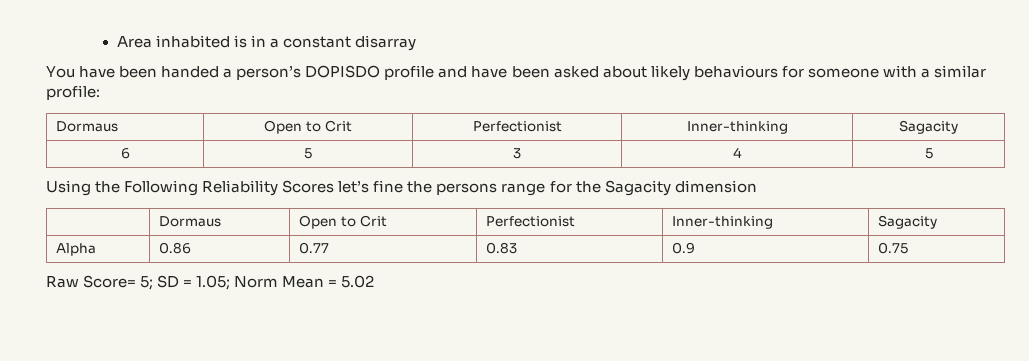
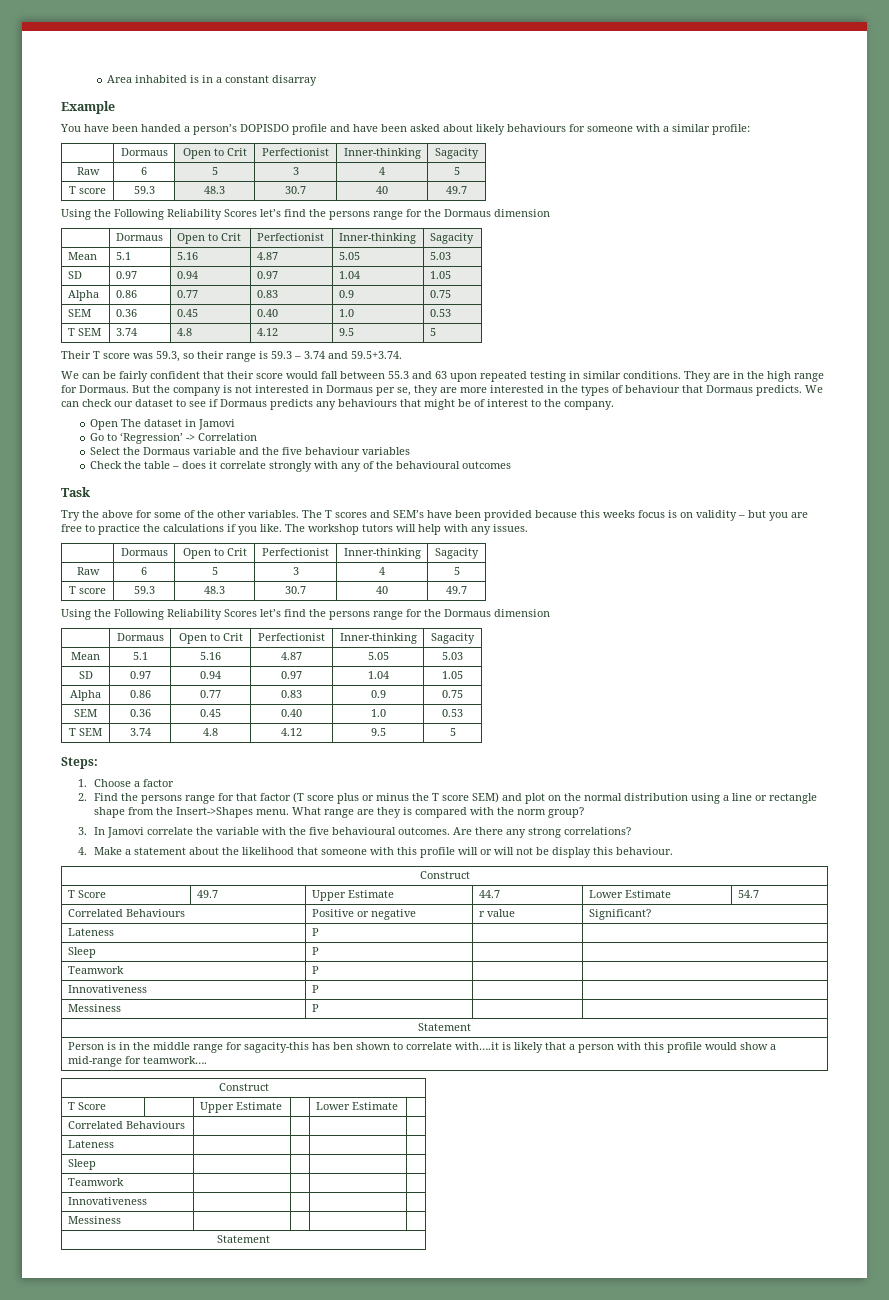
+ Example
  You have been handed a person’s DOPISDO profile and have been asked about likely behaviours for someone with a similar profile:
- Dormaus | Open to Crit | Perfectionist | Inner-thinking | Sagacity
- 6 | 5 | 3 | 4 | 5
- Using the Following Reliability Scores let’s fine the persons range for the Sagacity dimension
  | Dormaus | Open to Crit | Perfectionist | Inner-thinking | Sagacity
+ Raw | 6 | 5 | 3 | 4 | 5
+ T score | 59.3 | 48.3 | 30.7 | 40 | 49.7
+ Using the Following Reliability Scores let’s find the persons range for the Dormaus dimension
+ | Dormaus | Open to Crit | Perfectionist | Inner-thinking | Sagacity
+ Mean | 5.1 | 5.16 | 4.87 | 5.05 | 5.03
+ SD | 0.97 | 0.94 | 0.97 | 1.04 | 1.05
  Alpha | 0.86 | 0.77 | 0.83 | 0.9 | 0.75
- Raw Score= 5; SD = 1.05; Norm Mean = 5.02
+ SEM | 0.36 | 0.45 | 0.40 | 1.0 | 0.53
+ T SEM | 3.74 | 4.8 | 4.12 | 9.5 | 5
+ Their T score was 59.3, so their range is 59.3 – 3.74 and 59.5+3.74.
+ We can be fairly confident that their score would fall between 55.3 and 63 upon repeated testing in similar conditions. They are in the high range for Dormaus. But the company is not interested in Dormaus per se, they are more interested in the types of behaviour that Dormaus predicts. We can check our dataset to see if Dormaus predicts any behaviours that might be of interest to the company.
+ Open The dataset in Jamovi
+ Go to ‘Regression’ -> Correlation
+ Select the Dormaus variable and the five behaviour variables
+ Check the table – does it correlate strongly with any of the behavioural outcomes
+ Task
+ Try the above for some of the other variables. The T scores and SEM’s have been provided because this weeks focus is on validity – but you are free to practice the calculations if you like. The workshop tutors will help with any issues.
+ | Dormaus | Open to Crit | Perfectionist | Inner-thinking | Sagacity
+ Raw | 6 | 5 | 3 | 4 | 5
+ T score | 59.3 | 48.3 | 30.7 | 40 | 49.7
+ Using the Following Reliability Scores let’s find the persons range for the Dormaus dimension
+ | Dormaus | Open to Crit | Perfectionist | Inner-thinking | Sagacity
+ Mean | 5.1 | 5.16 | 4.87 | 5.05 | 5.03
+ SD | 0.97 | 0.94 | 0.97 | 1.04 | 1.05
+ Alpha | 0.86 | 0.77 | 0.83 | 0.9 | 0.75
+ SEM | 0.36 | 0.45 | 0.40 | 1.0 | 0.53
+ T SEM | 3.74 | 4.8 | 4.12 | 9.5 | 5
+ Steps:
+ 1. Choose a factor
+ 2. Find the persons range for that factor (T score plus or minus the T score SEM) and plot on the normal distribution using a line or rectangle shape from the Insert->Shapes menu. What range are they is compared with the norm group?
+ 3. In Jamovi correlate the variable with the five behavioural outcomes. Are there any strong correlations?
+ 4. Make a statement about the likelihood that someone with this profile will or will not be display this behaviour.
+ Construct
+ T Score | 49.7 | Upper Estimate | 44.7 | Lower Estimate | 54.7
+ Correlated Behaviours | Positive or negative | r value | Significant?
+ Lateness | P | |
+ Sleep | P | |
+ Teamwork | P | |
+ Innovativeness | P | |
+ Messiness | P | |
+ Statement
+ Person is in the middle range for sagacity-this has ben shown to correlate with….it is likely that a person with this profile would show a mid-range for teamwork….
+ Construct
+ T Score | | Upper Estimate | | Lower Estimate |
+ Correlated Behaviours | | | |
+ Lateness | | | |
+ Sleep | | | |
+ Teamwork | | | |
+ Innovativeness | | | |
+ Messiness | | | |
+ Statement

